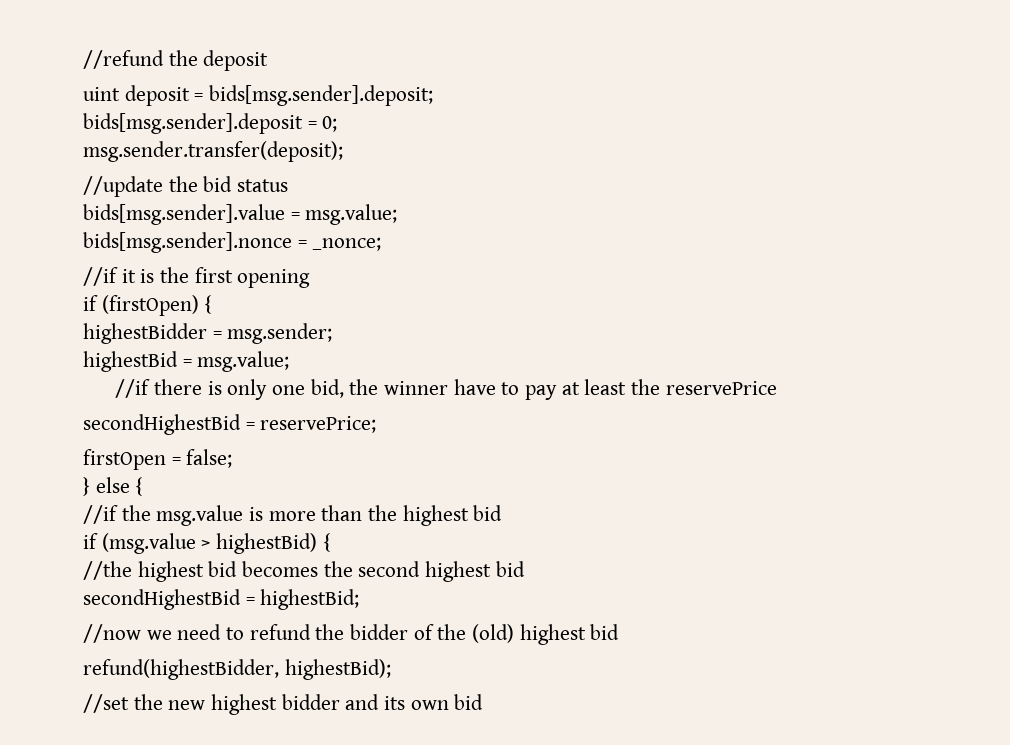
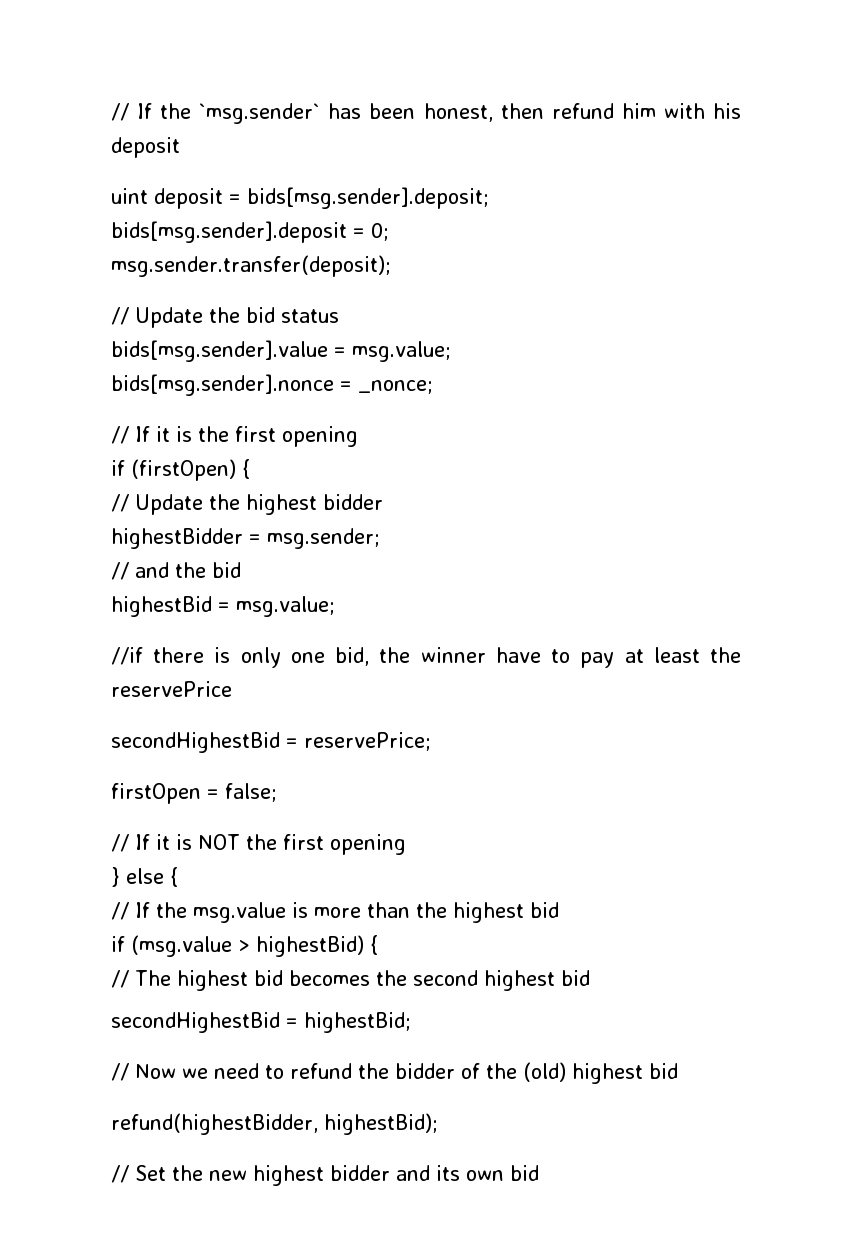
- //refund the deposit
+ // If the `msg.sender` has been honest, then refund him with his deposit
- //update the bid status
+ // Update the bid status
- //if it is the first opening
+ // If it is the first opening
+ // Update the highest bidder
+ // and the bid
+ // If it is NOT the first opening
- //if the msg.value is more than the highest bid
+ // If the msg.value is more than the highest bid
- //the highest bid becomes the second highest bid
+ // The highest bid becomes the second highest bid
- //now we need to refund the bidder of the (old) highest bid
+ // Now we need to refund the bidder of the (old) highest bid
- //set the new highest bidder and its own bid
+ // Set the new highest bidder and its own bid

